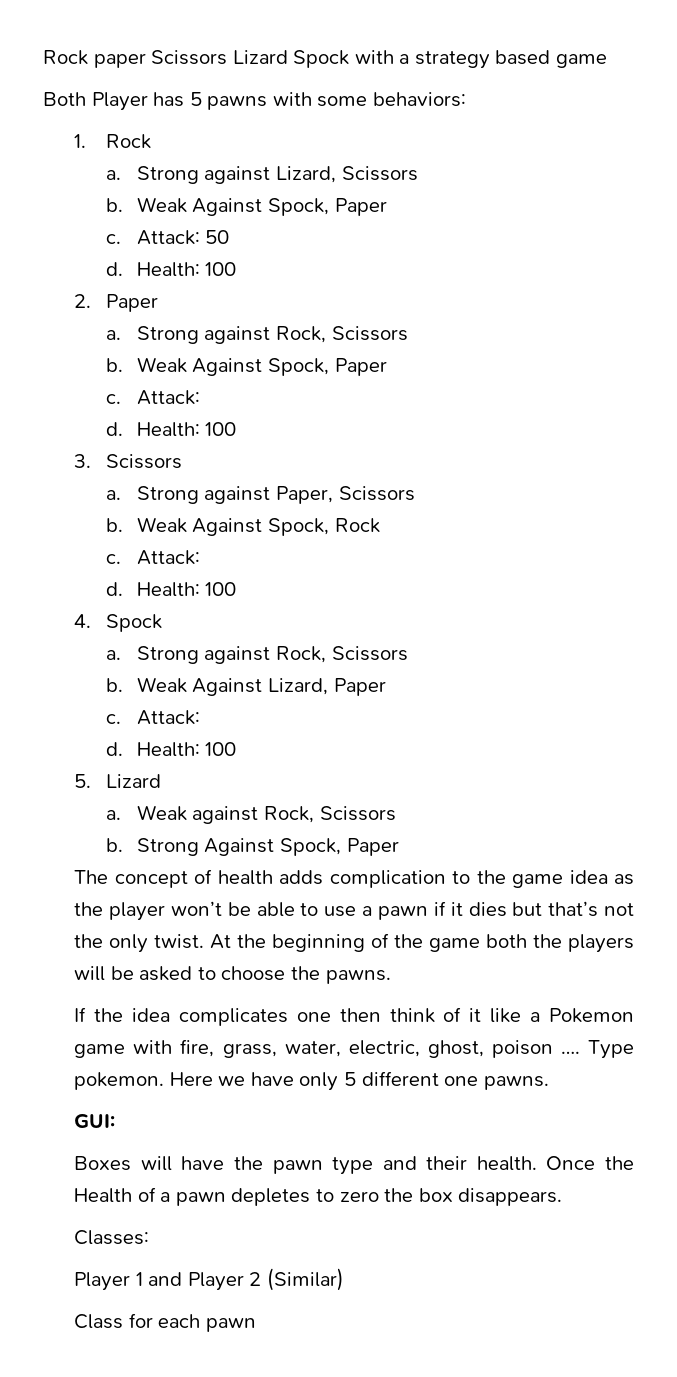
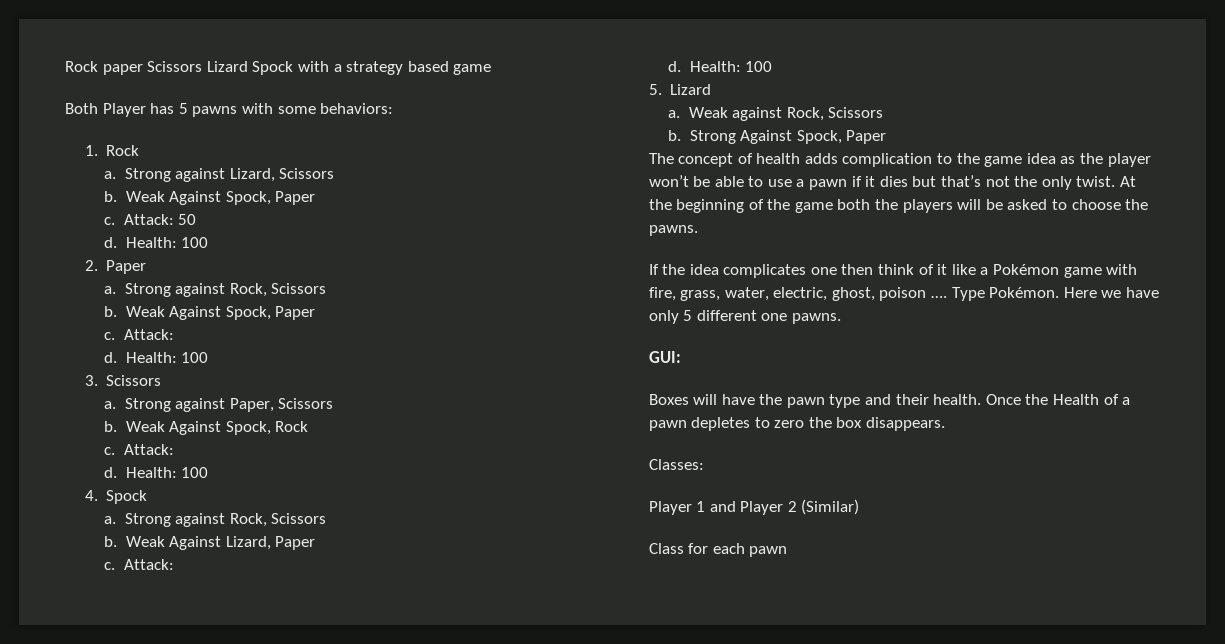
- If the idea complicates one then think of it like a Pokemon game with fire, grass, water, electric, ghost, poison ….
+ If the idea complicates one then think of it like a Pokémon game with fire, grass, water, electric, ghost, poison ….
- Type pokemon.
+ Type Pokémon.

